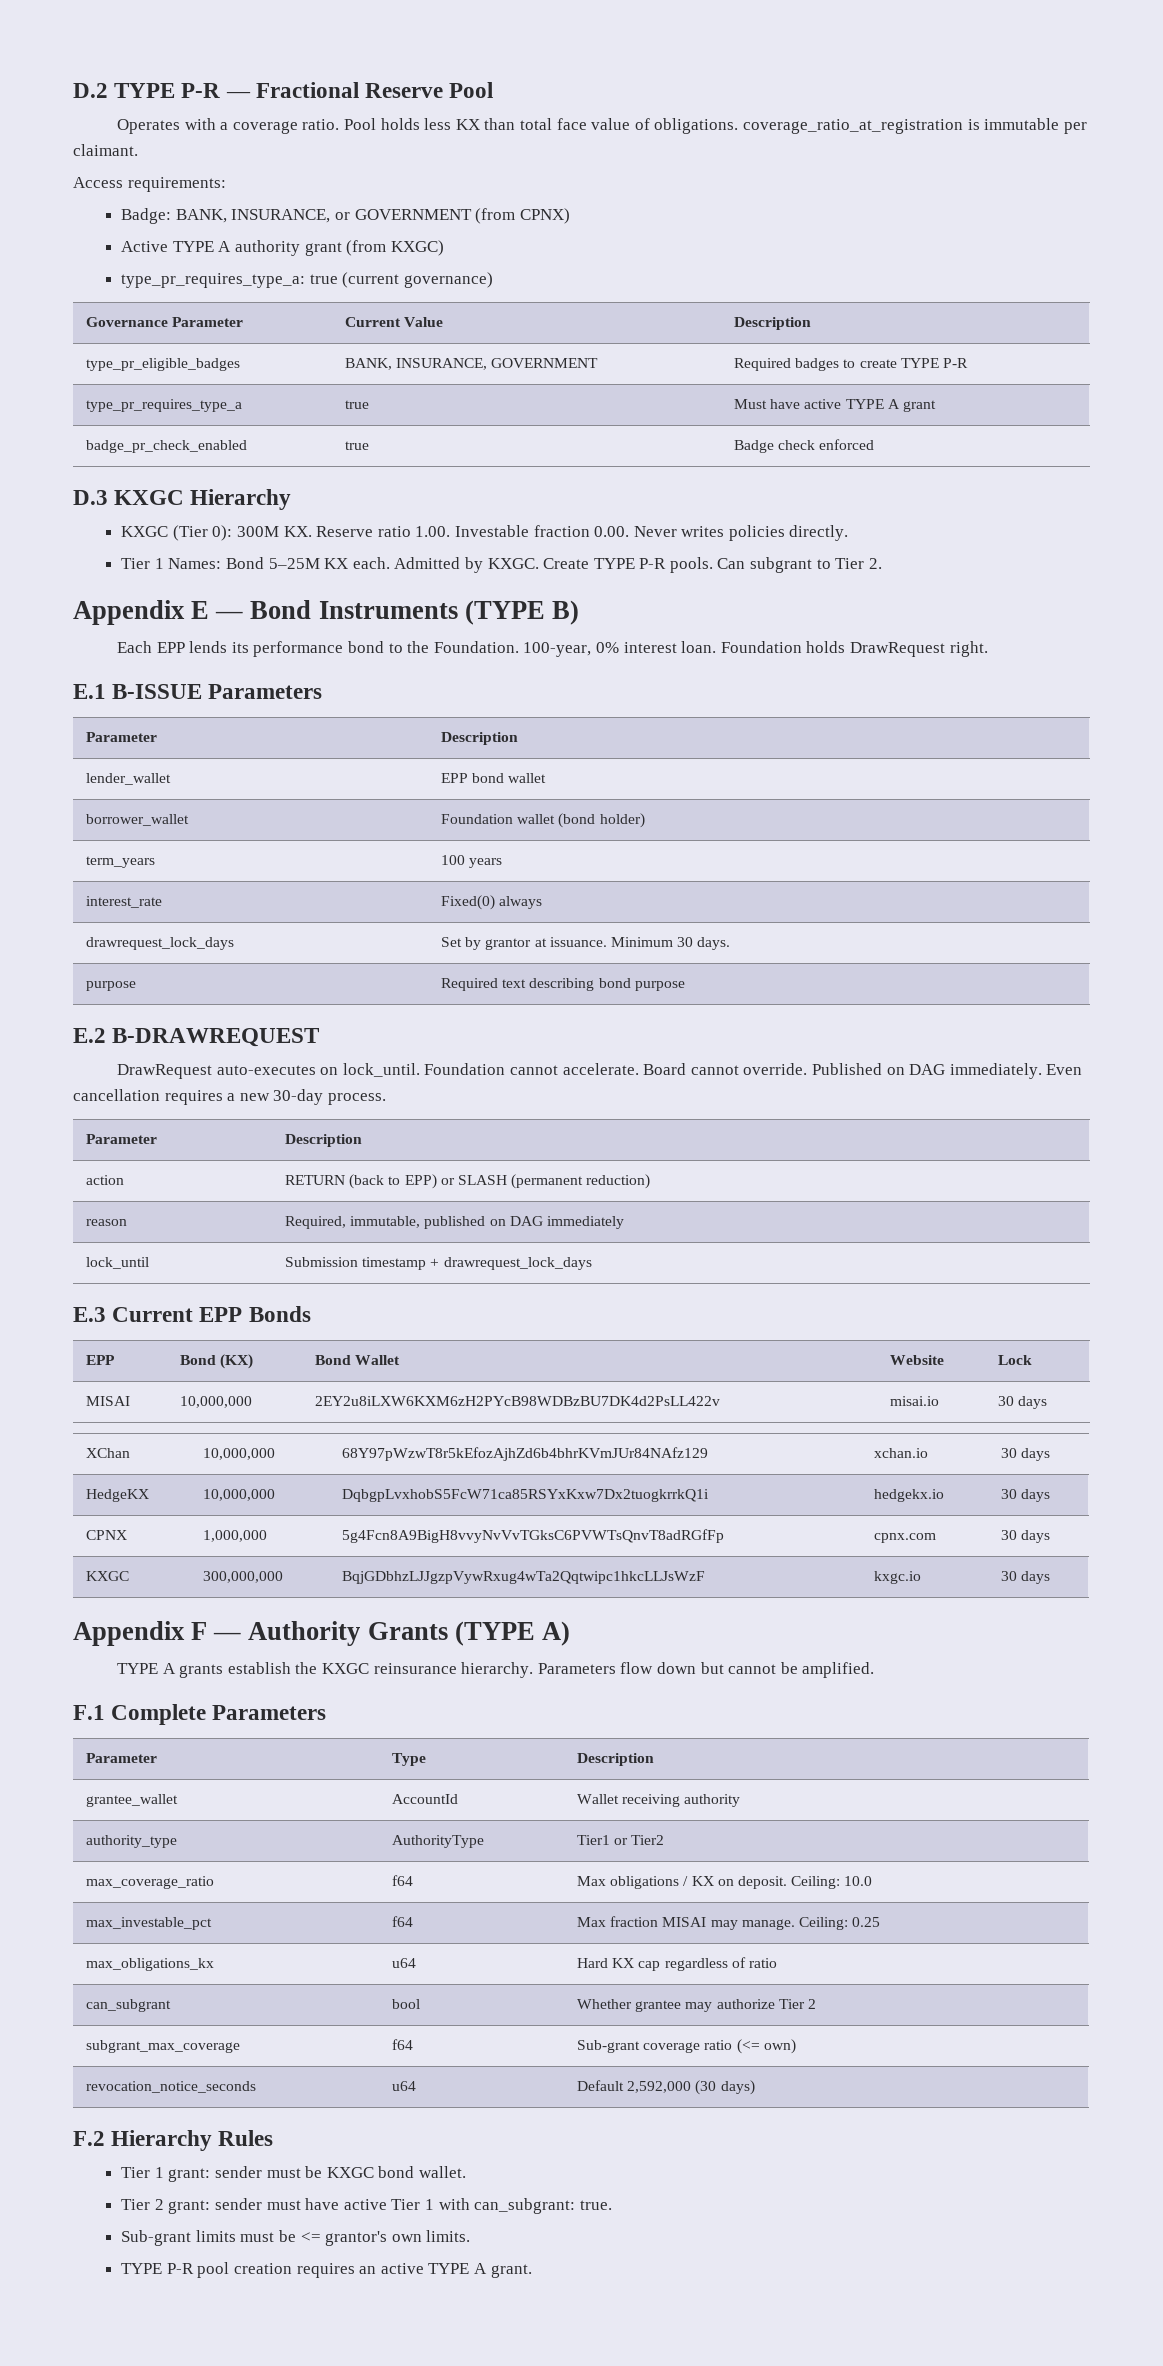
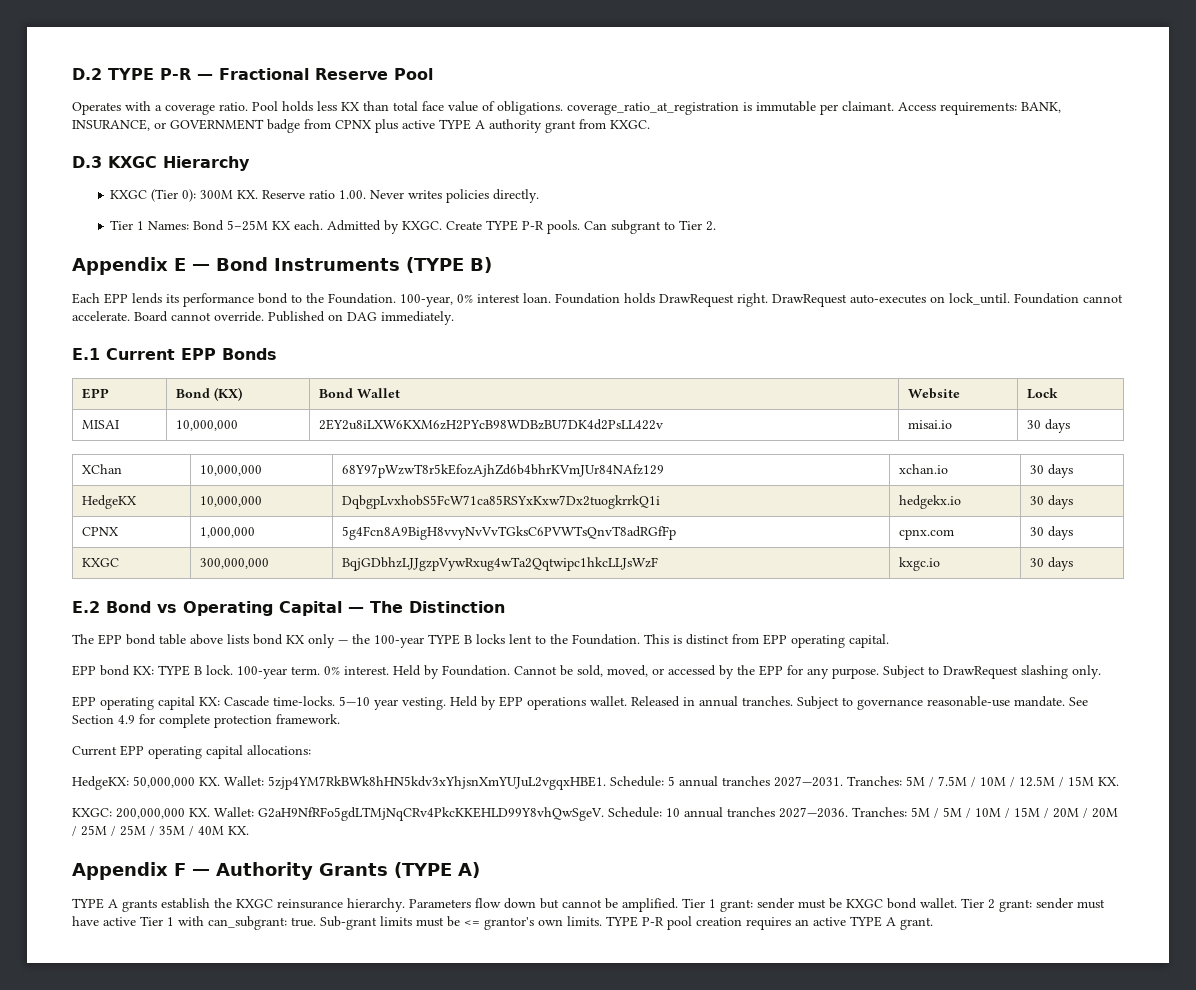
- Pool holds less KX than total face value of obligations. coverage_ratio_at_registration is immutable per claimant.
- Access requirements:
- Badge: BANK, INSURANCE, or GOVERNMENT (from CPNX)
- Active TYPE A authority grant (from KXGC)
- type_pr_requires_type_a: true (current governance)
- Governance Parameter | Current Value | Description
- type_pr_eligible_badges | BANK, INSURANCE, GOVERNMENT | Required badges to create TYPE P-R
- type_pr_requires_type_a | true | Must have active TYPE A grant
- badge_pr_check_enabled | true | Badge check enforced
+ Pool holds less KX than total face value of obligations. coverage_ratio_at_registration is immutable per claimant. Access requirements: BANK, INSURANCE, or GOVERNMENT badge from CPNX plus active TYPE A authority grant from KXGC.
- KXGC (Tier 0): 300M KX. Reserve ratio 1.00. Investable fraction 0.00. Never writes policies directly.
+ KXGC (Tier 0): 300M KX. Reserve ratio 1.00. Never writes policies directly.
- Foundation holds DrawRequest right.
- E.1 B-ISSUE Parameters
- Parameter | Description
- lender_wallet | EPP bond wallet
- borrower_wallet | Foundation wallet (bond holder)
- term_years | 100 years
- interest_rate | Fixed(0) always
- drawrequest_lock_days | Set by grantor at issuance. Minimum 30 days.
- purpose | Required text describing bond purpose
- E.2 B-DRAWREQUEST
- DrawRequest auto-executes on lock_until.
+ Foundation holds DrawRequest right. DrawRequest auto-executes on lock_until.
- Published on DAG immediately. Even cancellation requires a new 30-day process.
- Parameter | Description
- action | RETURN (back to EPP) or SLASH (permanent reduction)
- reason | Required, immutable, published on DAG immediately
- lock_until | Submission timestamp + drawrequest_lock_days
- E.3 Current EPP Bonds
+ Published on DAG immediately.
+ E.1 Current EPP Bonds
+ E.2 Bond vs Operating Capital — The Distinction
+ The EPP bond table above lists bond KX only — the 100-year TYPE B locks lent to the Foundation. This is distinct from EPP operating capital.
+ EPP bond KX: TYPE B lock. 100-year term. 0% interest. Held by Foundation. Cannot be sold, moved, or accessed by the EPP for any purpose. Subject to DrawRequest slashing only.
+ EPP operating capital KX: Cascade time-locks. 5—10 year vesting. Held by EPP operations wallet. Released in annual tranches. Subject to governance reasonable-use mandate. See Section 4.9 for complete protection framework.
+ Current EPP operating capital allocations:
+ HedgeKX: 50,000,000 KX. Wallet: 5zjp4YM7RkBWk8hHN5kdv3xYhjsnXmYUJuL2vgqxHBE1. Schedule: 5 annual tranches 2027—2031. Tranches: 5M / 7.5M / 10M / 12.5M / 15M KX.
+ KXGC: 200,000,000 KX. Wallet: G2aH9NfRFo5gdLTMjNqCRv4PkcKKEHLD99Y8vhQwSgeV. Schedule: 10 annual tranches 2027—2036. Tranches: 5M / 5M / 10M / 15M / 20M / 20M / 25M / 25M / 35M / 40M KX.
- Parameters flow down but cannot be amplified.
- F.1 Complete Parameters
- Parameter | Type | Description
- grantee_wallet | AccountId | Wallet receiving authority
- authority_type | AuthorityType | Tier1 or Tier2
- max_coverage_ratio | f64 | Max obligations / KX on deposit. Ceiling: 10.0
- max_investable_pct | f64 | Max fraction MISAI may manage. Ceiling: 0.25
- max_obligations_kx | u64 | Hard KX cap regardless of ratio
- can_subgrant | bool | Whether grantee may authorize Tier 2
- subgrant_max_coverage | f64 | Sub-grant coverage ratio (<= own)
- revocation_notice_seconds | u64 | Default 2,592,000 (30 days)
- F.2 Hierarchy Rules
- Tier 1 grant: sender must be KXGC bond wallet.
- Tier 2 grant: sender must have active Tier 1 with can_subgrant: true.
- Sub-grant limits must be <= grantor's own limits.
- TYPE P-R pool creation requires an active TYPE A grant.
+ Parameters flow down but cannot be amplified. Tier 1 grant: sender must be KXGC bond wallet. Tier 2 grant: sender must have active Tier 1 with can_subgrant: true. Sub-grant limits must be <= grantor's own limits. TYPE P-R pool creation requires an active TYPE A grant.

